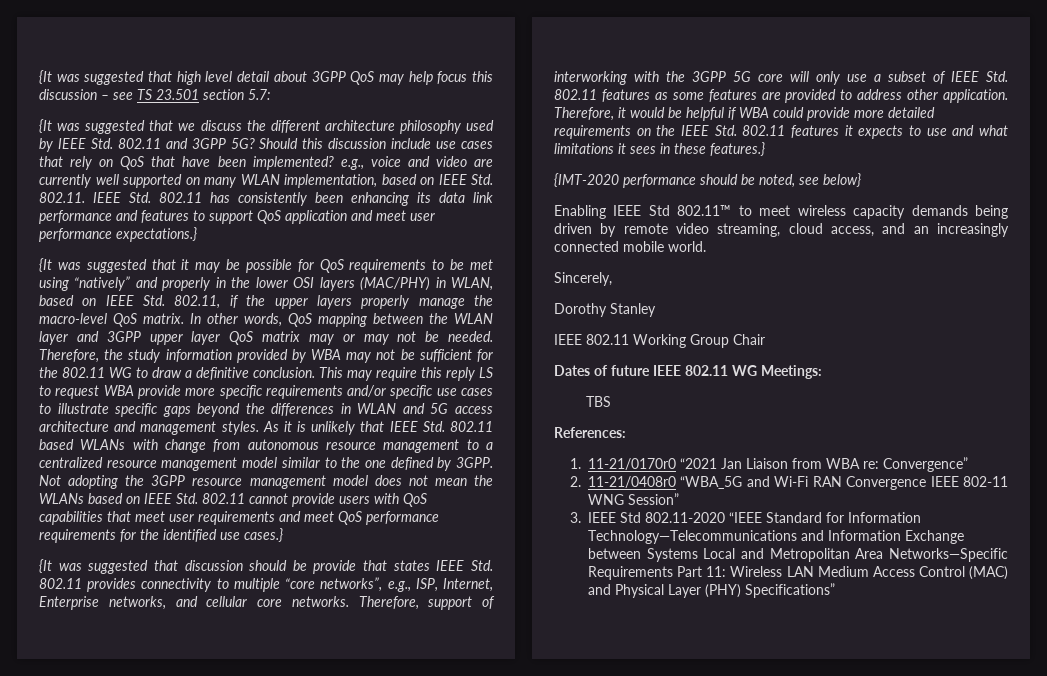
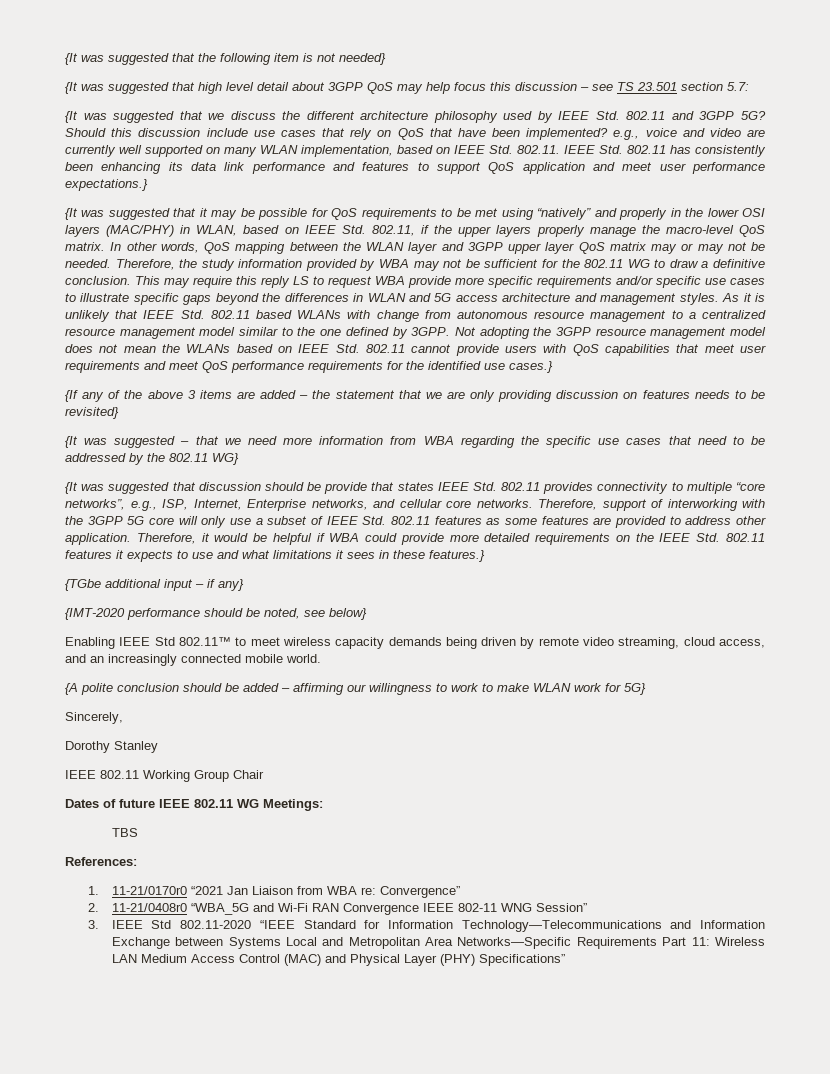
+ {It was suggested that the following item is not needed}
+ {If any of the above 3 items are added – the statement that we are only providing discussion on features needs to be revisited}
+ {It was suggested – that we need more information from WBA regarding the specific use cases that need to be addressed by the 802.11 WG}
+ {TGbe additional input – if any}
+ {A polite conclusion should be added – affirming our willingness to work to make WLAN work for 5G}

